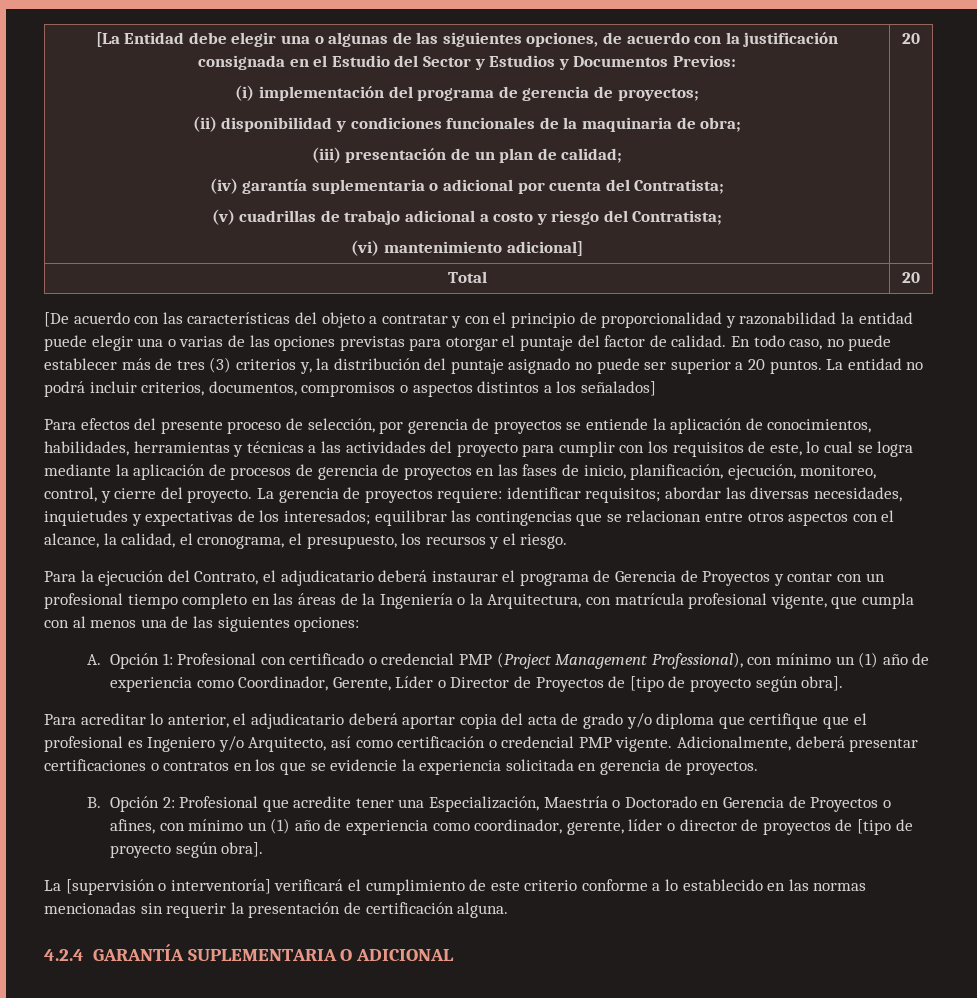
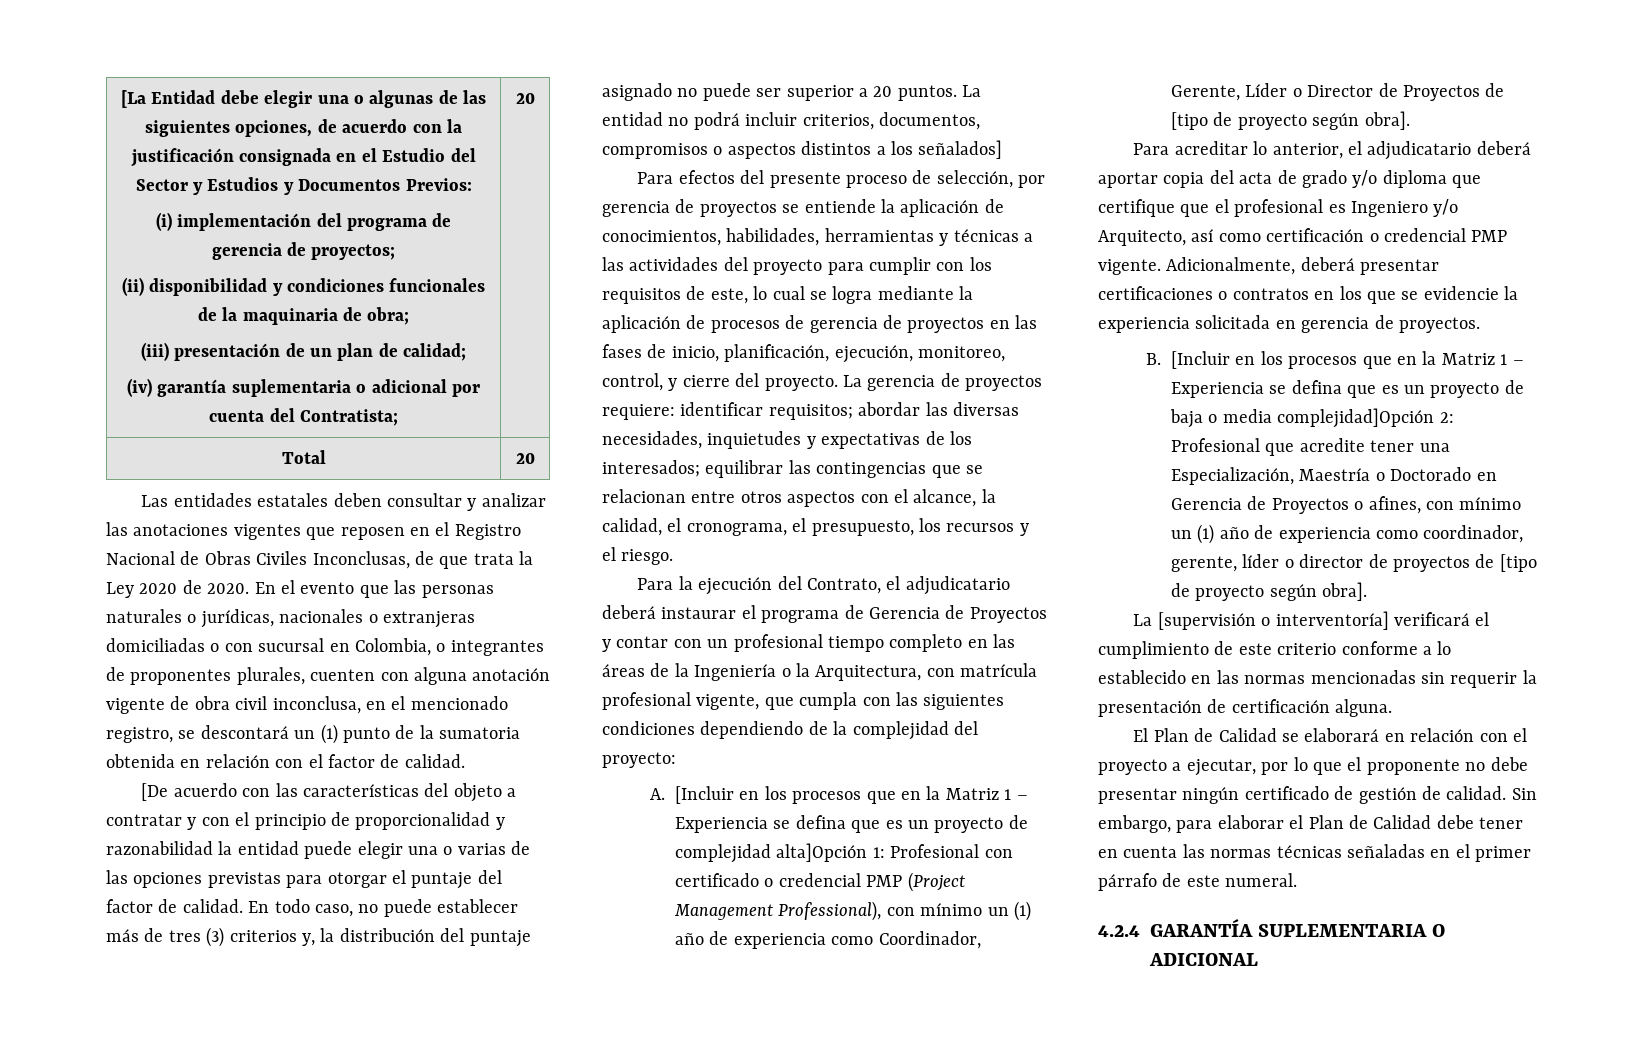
- (iv) garantía suplementaria o adicional por cuenta del Contratista;
- (v) cuadrillas de trabajo adicional a costo y riesgo del Contratista;
- (vi) mantenimiento adicional] | 20
+ (iv) garantía suplementaria o adicional por cuenta del Contratista; | 20
  Total | 20
+ Las entidades estatales deben consultar y analizar las anotaciones vigentes que reposen en el Registro Nacional de Obras Civiles Inconclusas, de que trata la Ley 2020 de 2020. En el evento que las personas naturales o jurídicas, nacionales o extranjeras domiciliadas o con sucursal en Colombia, o integrantes de proponentes plurales, cuenten con alguna anotación vigente de obra civil inconclusa, en el mencionado registro, se descontará un (1) punto de la sumatoria obtenida en relación con el factor de calidad.
- Para la ejecución del Contrato, el adjudicatario deberá instaurar el programa de Gerencia de Proyectos y contar con un profesional tiempo completo en las áreas de la Ingeniería o la Arquitectura, con matrícula profesional vigente, que cumpla con al menos una de las siguientes opciones:
- A. Opción 1:
+ Para la ejecución del Contrato, el adjudicatario deberá instaurar el programa de Gerencia de Proyectos y contar con un profesional tiempo completo en las áreas de la Ingeniería o la Arquitectura, con matrícula profesional vigente, que cumpla con las siguientes condiciones dependiendo de la complejidad del proyecto:
+ A. [Incluir en los procesos que en la Matriz 1 – Experiencia se defina que es un proyecto de complejidad alta]Opción 1:
- B. Opción 2: Profesional que acredite tener una Especialización, Maestría o Doctorado en Gerencia de Proyectos o afines, con mínimo un (1) año de experiencia como coordinador, gerente, líder o director de proyectos de [tipo de proyecto según obra].
+ B. [Incluir en los procesos que en la Matriz 1 – Experiencia se defina que es un proyecto de baja o media complejidad]Opción 2: Profesional que acredite tener una Especialización, Maestría o Doctorado en Gerencia de Proyectos o afines, con mínimo un (1) año de experiencia como coordinador, gerente, líder o director de proyectos de [tipo de proyecto según obra].
+ El Plan de Calidad se elaborará en relación con el proyecto a ejecutar, por lo que el proponente no debe presentar ningún certificado de gestión de calidad. Sin embargo, para elaborar el Plan de Calidad debe tener en cuenta las normas técnicas señaladas en el primer párrafo de este numeral.

